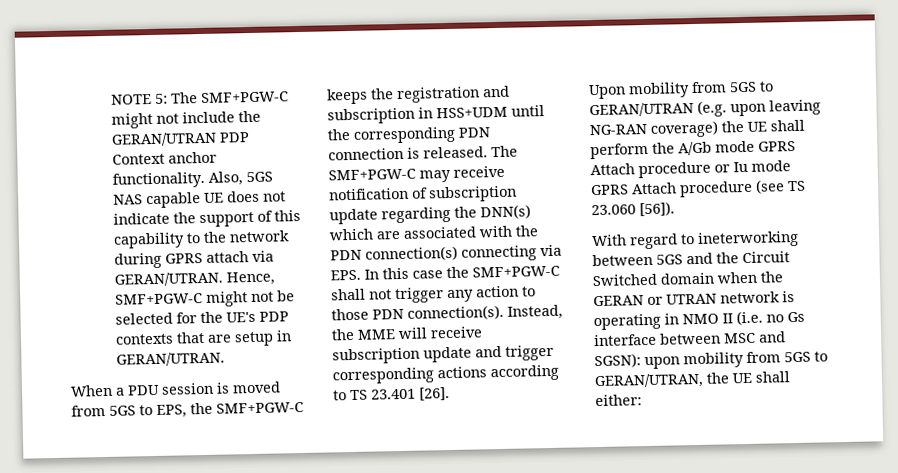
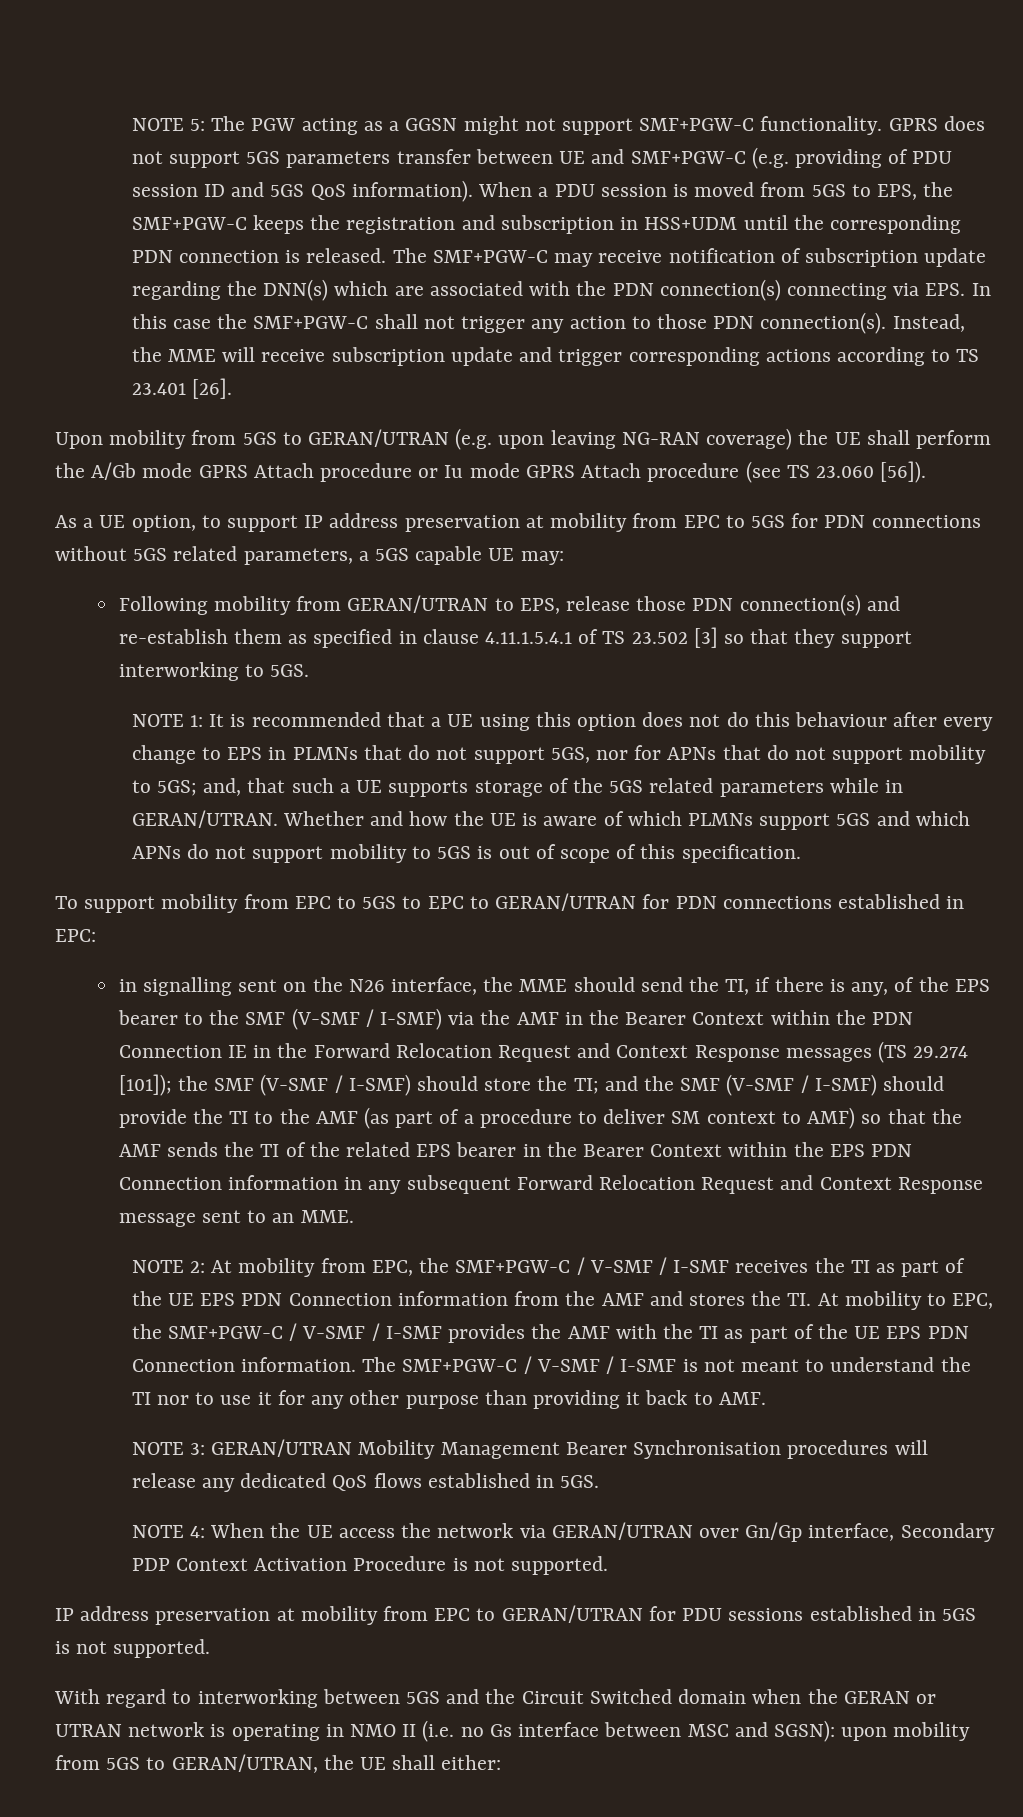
- NOTE 5: The SMF+PGW-C might not include the GERAN/UTRAN PDP Context anchor functionality. Also, 5GS NAS capable UE does not indicate the support of this capability to the network during GPRS attach via GERAN/UTRAN. Hence, SMF+PGW-C might not be selected for the UE's PDP contexts that are setup in GERAN/UTRAN.
- When a PDU session is moved from 5GS to EPS, the SMF+PGW-C keeps the registration and subscription in HSS+UDM until the corresponding PDN connection is released.
+ NOTE 5: The PGW acting as a GGSN might not support SMF+PGW-C functionality. GPRS does not support 5GS parameters transfer between UE and SMF+PGW-C (e.g. providing of PDU session ID and 5GS QoS information). When a PDU session is moved from 5GS to EPS, the SMF+PGW-C keeps the registration and subscription in HSS+UDM until the corresponding PDN connection is released.
+ As a UE option, to support IP address preservation at mobility from EPC to 5GS for PDN connections without 5GS related parameters, a 5GS capable UE may:
+ Following mobility from GERAN/UTRAN to EPS, release those PDN connection(s) and re-establish them as specified in clause 4.11.1.5.4.1 of TS 23.502 [3] so that they support interworking to 5GS.
+ NOTE 1: It is recommended that a UE using this option does not do this behaviour after every change to EPS in PLMNs that do not support 5GS, nor for APNs that do not support mobility to 5GS; and, that such a UE supports storage of the 5GS related parameters while in GERAN/UTRAN. Whether and how the UE is aware of which PLMNs support 5GS and which APNs do not support mobility to 5GS is out of scope of this specification.
+ To support mobility from EPC to 5GS to EPC to GERAN/UTRAN for PDN connections established in EPC:
+ in signalling sent on the N26 interface, the MME should send the TI, if there is any, of the EPS bearer to the SMF (V-SMF / I-SMF) via the AMF in the Bearer Context within the PDN Connection IE in the Forward Relocation Request and Context Response messages (TS 29.274 [101]); the SMF (V-SMF / I-SMF) should store the TI; and the SMF (V-SMF / I-SMF) should provide the TI to the AMF (as part of a procedure to deliver SM context to AMF) so that the AMF sends the TI of the related EPS bearer in the Bearer Context within the EPS PDN Connection information in any subsequent Forward Relocation Request and Context Response message sent to an MME.
+ NOTE 2: At mobility from EPC, the SMF+PGW-C / V-SMF / I-SMF receives the TI as part of the UE EPS PDN Connection information from the AMF and stores the TI. At mobility to EPC, the SMF+PGW-C / V-SMF / I-SMF provides the AMF with the TI as part of the UE EPS PDN Connection information. The SMF+PGW-C / V-SMF / I-SMF is not meant to understand the TI nor to use it for any other purpose than providing it back to AMF.
+ NOTE 3: GERAN/UTRAN Mobility Management Bearer Synchronisation procedures will release any dedicated QoS flows established in 5GS.
+ NOTE 4: When the UE access the network via GERAN/UTRAN over Gn/Gp interface, Secondary PDP Context Activation Procedure is not supported.
+ IP address preservation at mobility from EPC to GERAN/UTRAN for PDU sessions established in 5GS is not supported.
- With regard to ineterworking between 5GS and the Circuit Switched domain when the GERAN or UTRAN network is operating in NMO II (i.e. no Gs interface between MSC and SGSN): upon mobility from 5GS to GERAN/UTRAN, the UE shall either:
+ With regard to interworking between 5GS and the Circuit Switched domain when the GERAN or UTRAN network is operating in NMO II (i.e. no Gs interface between MSC and SGSN): upon mobility from 5GS to GERAN/UTRAN, the UE shall either:

